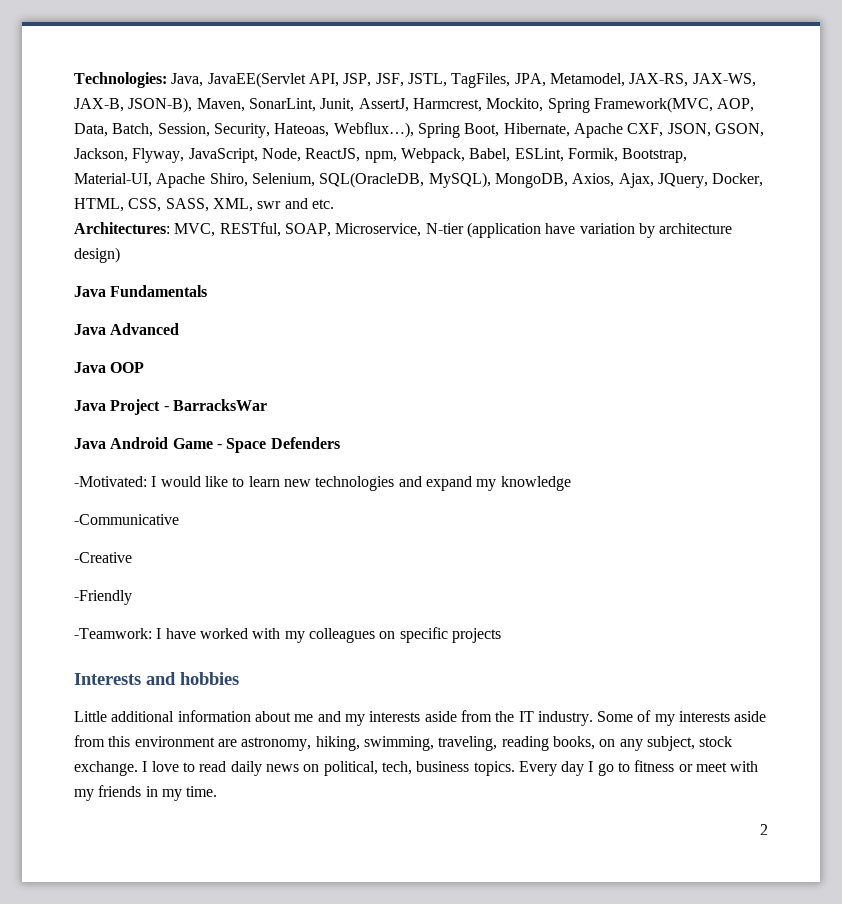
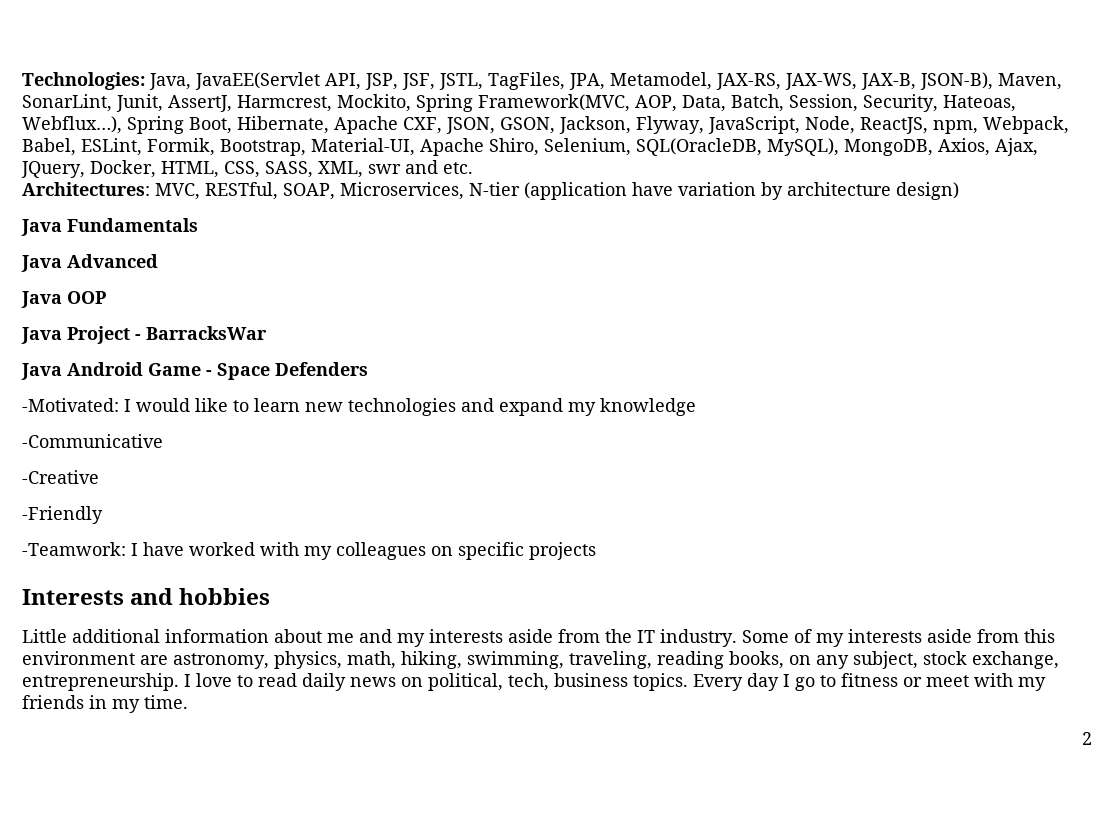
- Architectures: MVC, RESTful, SOAP, Microservice, N-tier (application have variation by architecture design)
+ Architectures: MVC, RESTful, SOAP, Microservices, N-tier (application have variation by architecture design)
- Some of my interests aside from this environment are astronomy, hiking, swimming, traveling, reading books, on any subject, stock exchange.
+ Some of my interests aside from this environment are astronomy, physics, math, hiking, swimming, traveling, reading books, on any subject, stock exchange, entrepreneurship.

